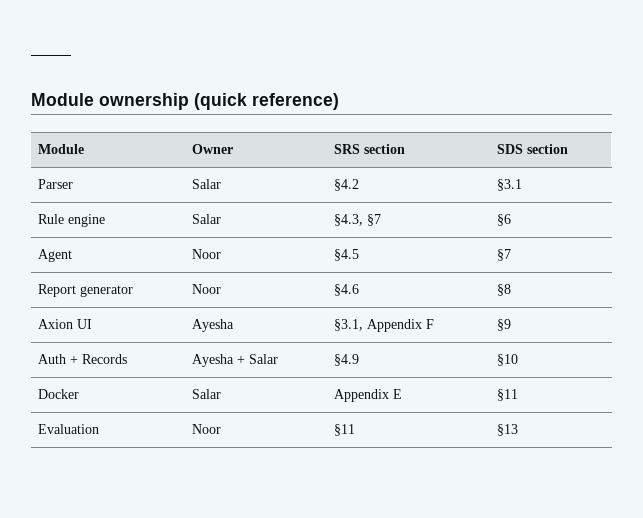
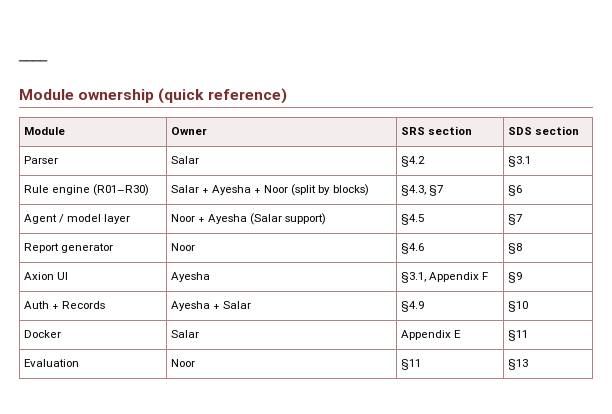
- Rule engine | Salar | §4.3, §7 | §6
- Agent | Noor | §4.5 | §7
+ Rule engine (R01–R30) | Salar + Ayesha + Noor (split by blocks) | §4.3, §7 | §6
+ Agent / model layer | Noor + Ayesha (Salar support) | §4.5 | §7

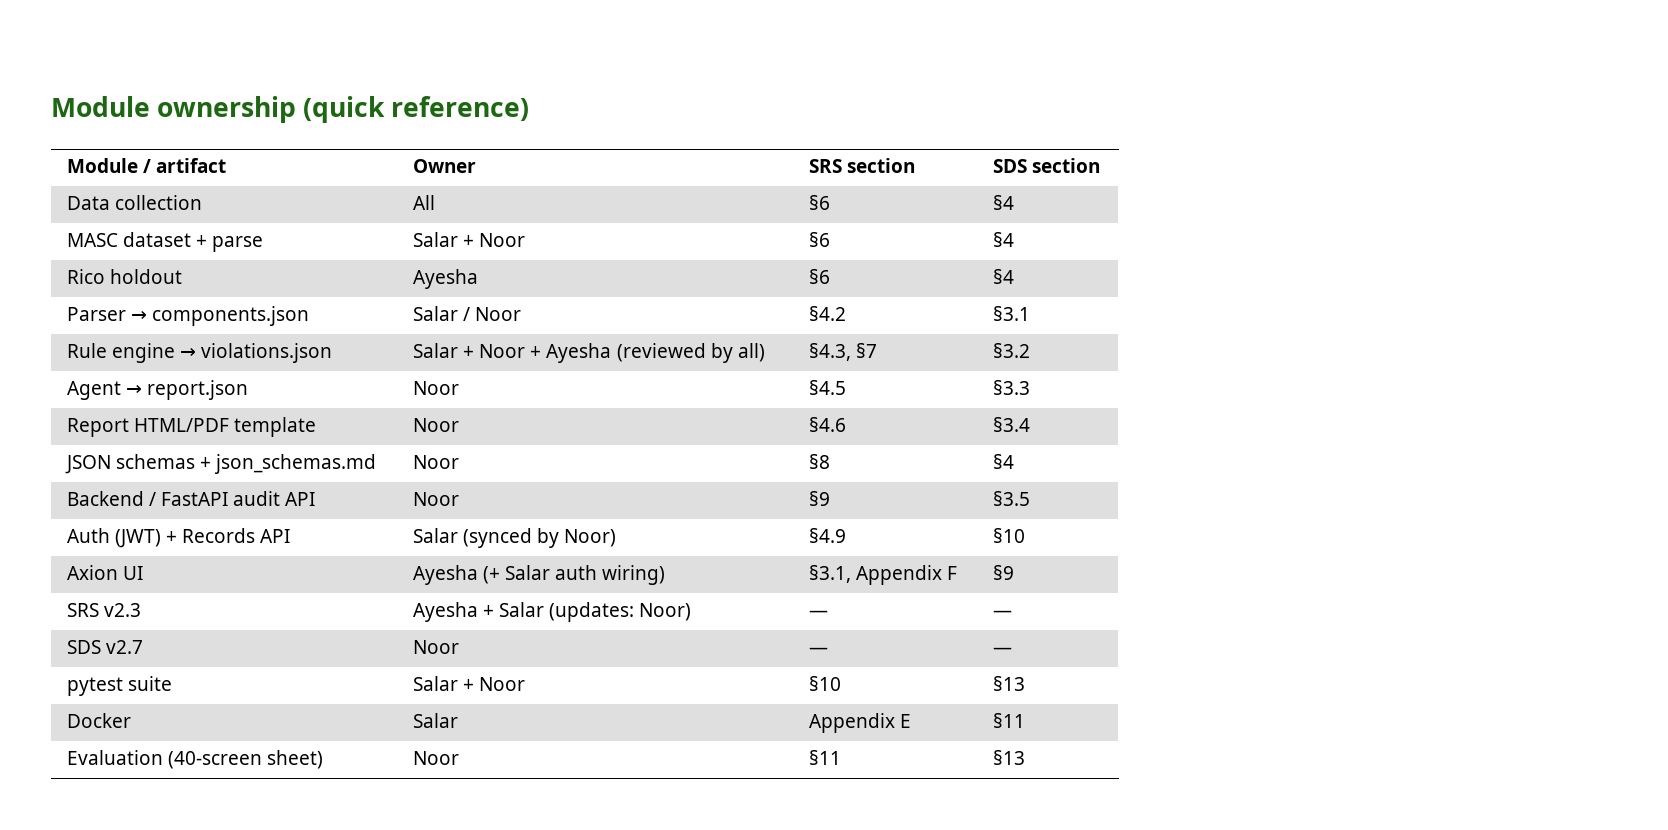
- ────
- Module | Owner | SRS section | SDS section
+ Module / artifact | Owner | SRS section | SDS section
- Parser | Salar | §4.2 | §3.1
+ Data collection | All | §6 | §4
+ MASC dataset + parse | Salar + Noor | §6 | §4
+ Rico holdout | Ayesha | §6 | §4
+ Parser → components.json | Salar / Noor | §4.2 | §3.1
- Rule engine (R01–R30) | Salar + Ayesha + Noor (split by blocks) | §4.3, §7 | §6
+ Rule engine → violations.json | Salar + Noor + Ayesha (reviewed by all) | §4.3, §7 | §3.2
- Agent / model layer | Noor + Ayesha (Salar support) | §4.5 | §7
+ Agent → report.json | Noor | §4.5 | §3.3
- Report generator | Noor | §4.6 | §8
+ Report HTML/PDF template | Noor | §4.6 | §3.4
+ JSON schemas + json_schemas.md | Noor | §8 | §4
+ Backend / FastAPI audit API | Noor | §9 | §3.5
+ Auth (JWT) + Records API | Salar (synced by Noor) | §4.9 | §10
- Axion UI | Ayesha | §3.1, Appendix F | §9
+ Axion UI | Ayesha (+ Salar auth wiring) | §3.1, Appendix F | §9
- Auth + Records | Ayesha + Salar | §4.9 | §10
+ SRS v2.3 | Ayesha + Salar (updates: Noor) | — | —
+ SDS v2.7 | Noor | — | —
+ pytest suite | Salar + Noor | §10 | §13
- Evaluation | Noor | §11 | §13
+ Evaluation (40-screen sheet) | Noor | §11 | §13

